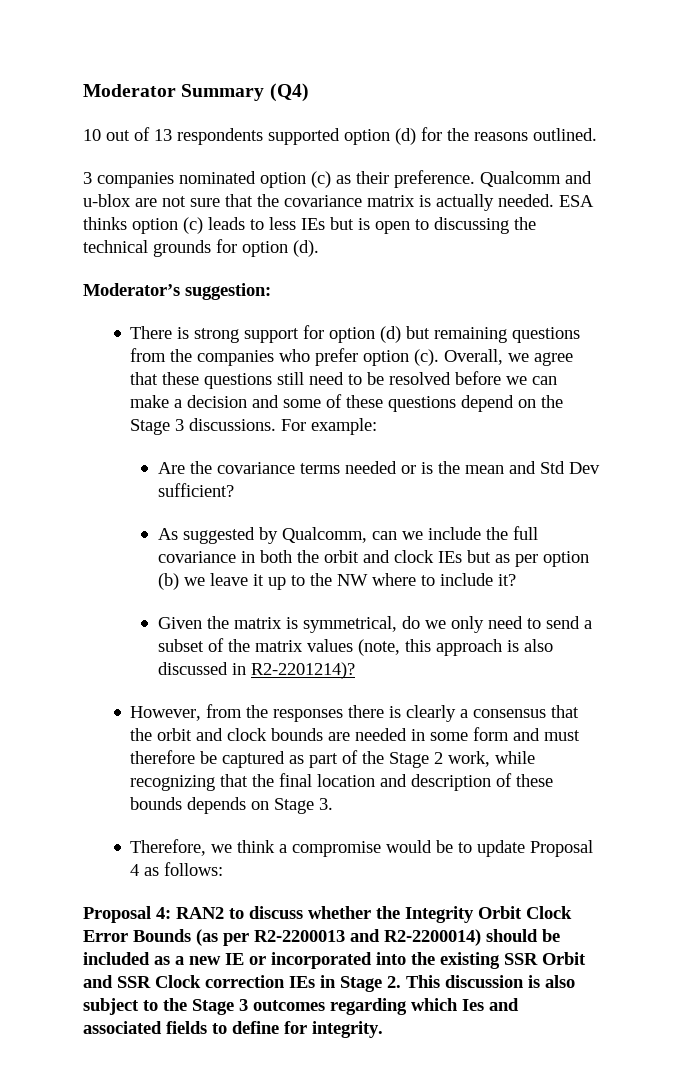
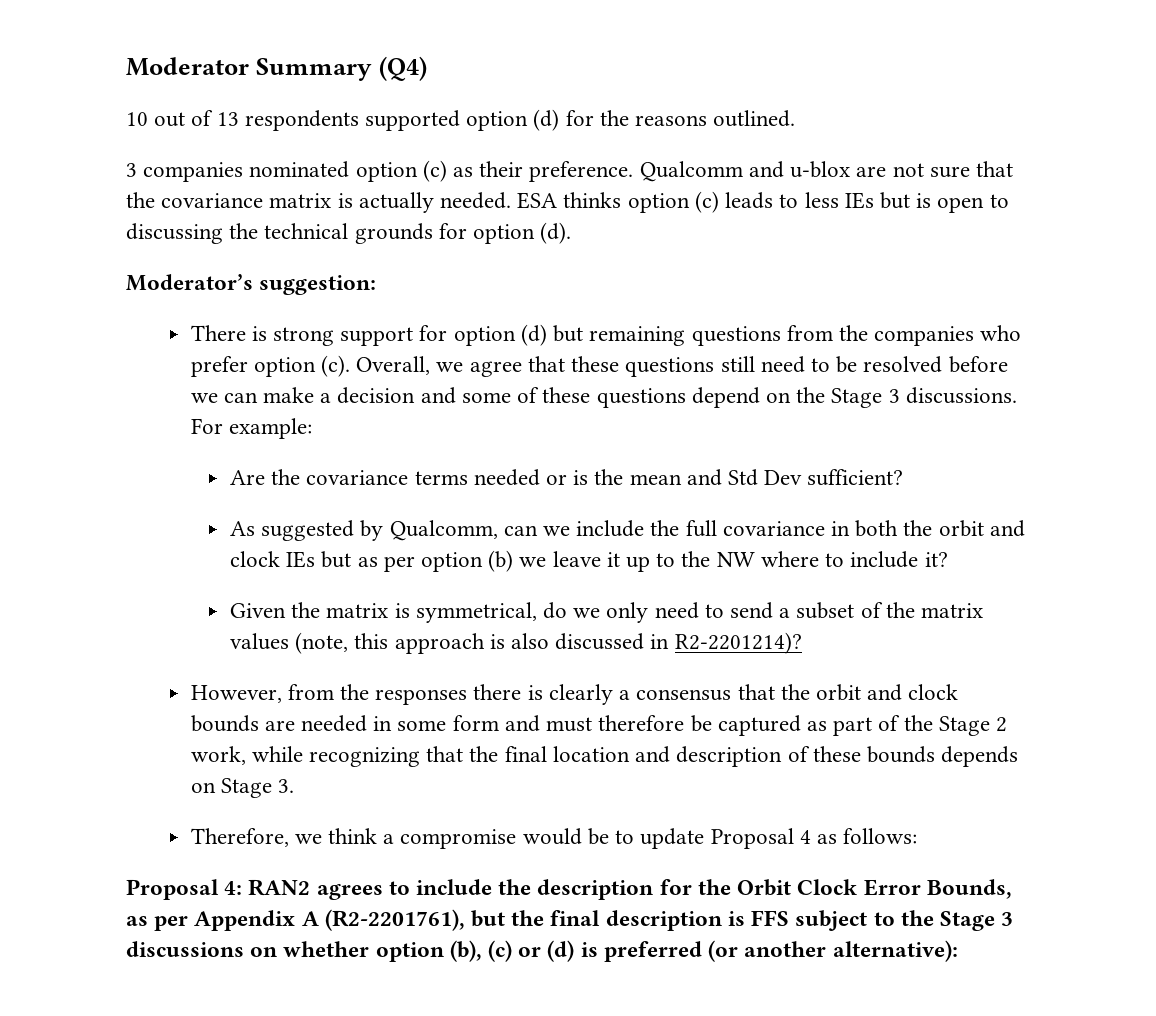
- Proposal 4: RAN2 to discuss whether the Integrity Orbit Clock Error Bounds (as per R2-2200013 and R2-2200014) should be included as a new IE or incorporated into the existing SSR Orbit and SSR Clock correction IEs in Stage 2. This discussion is also subject to the Stage 3 outcomes regarding which Ies and associated fields to define for integrity.
+ Proposal 4: RAN2 agrees to include the description for the Orbit Clock Error Bounds, as per Appendix A (R2-2201761), but the final description is FFS subject to the Stage 3 discussions on whether option (b), (c) or (d) is preferred (or another alternative):

